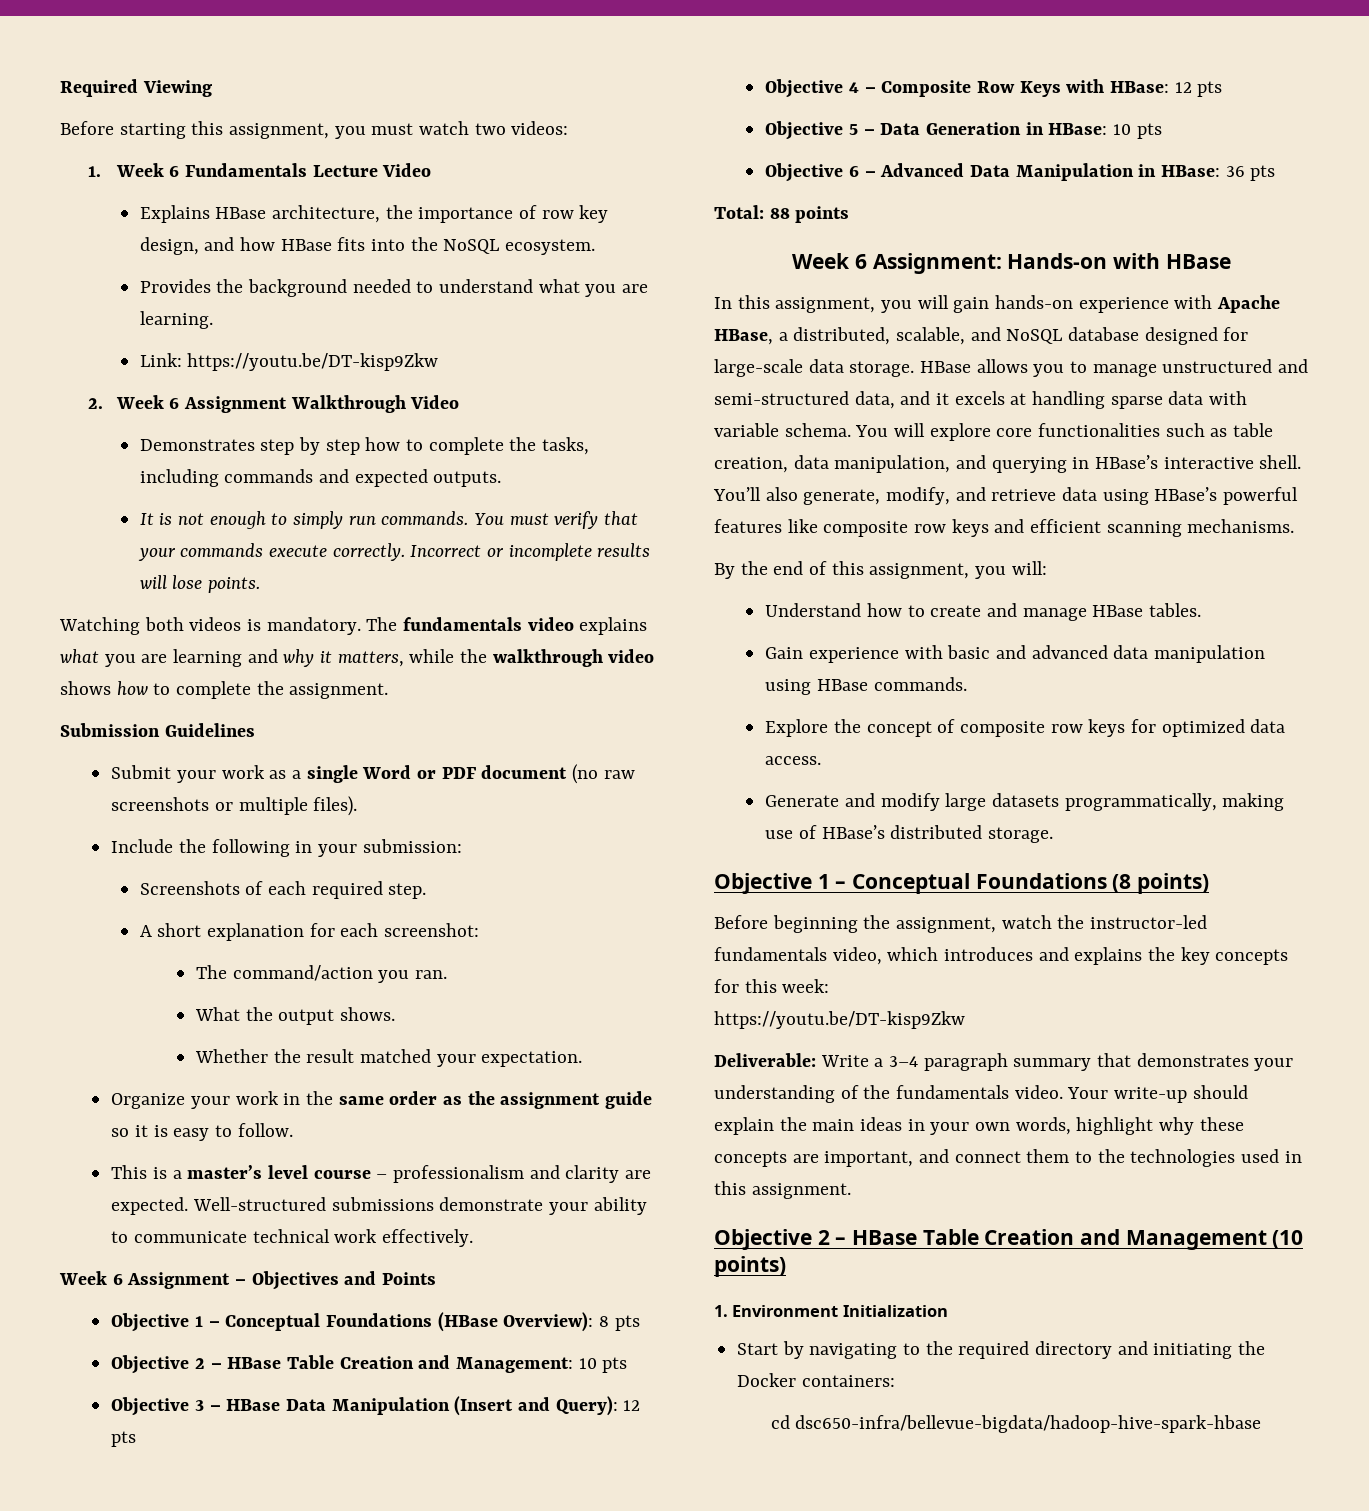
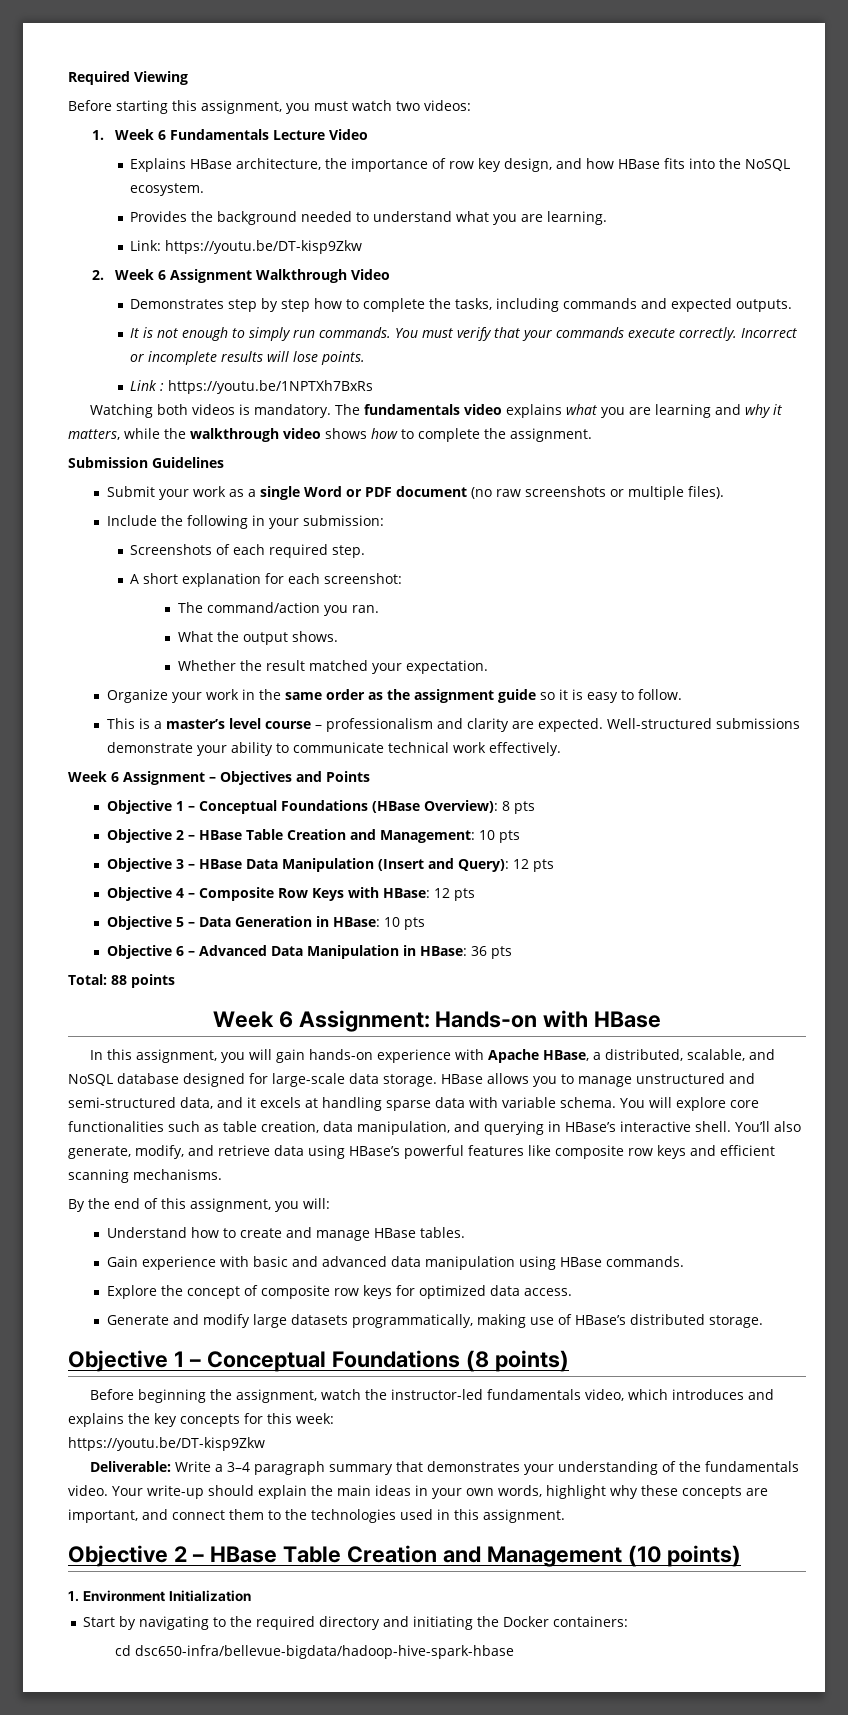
+ Link : https://youtu.be/1NPTXh7BxRs

